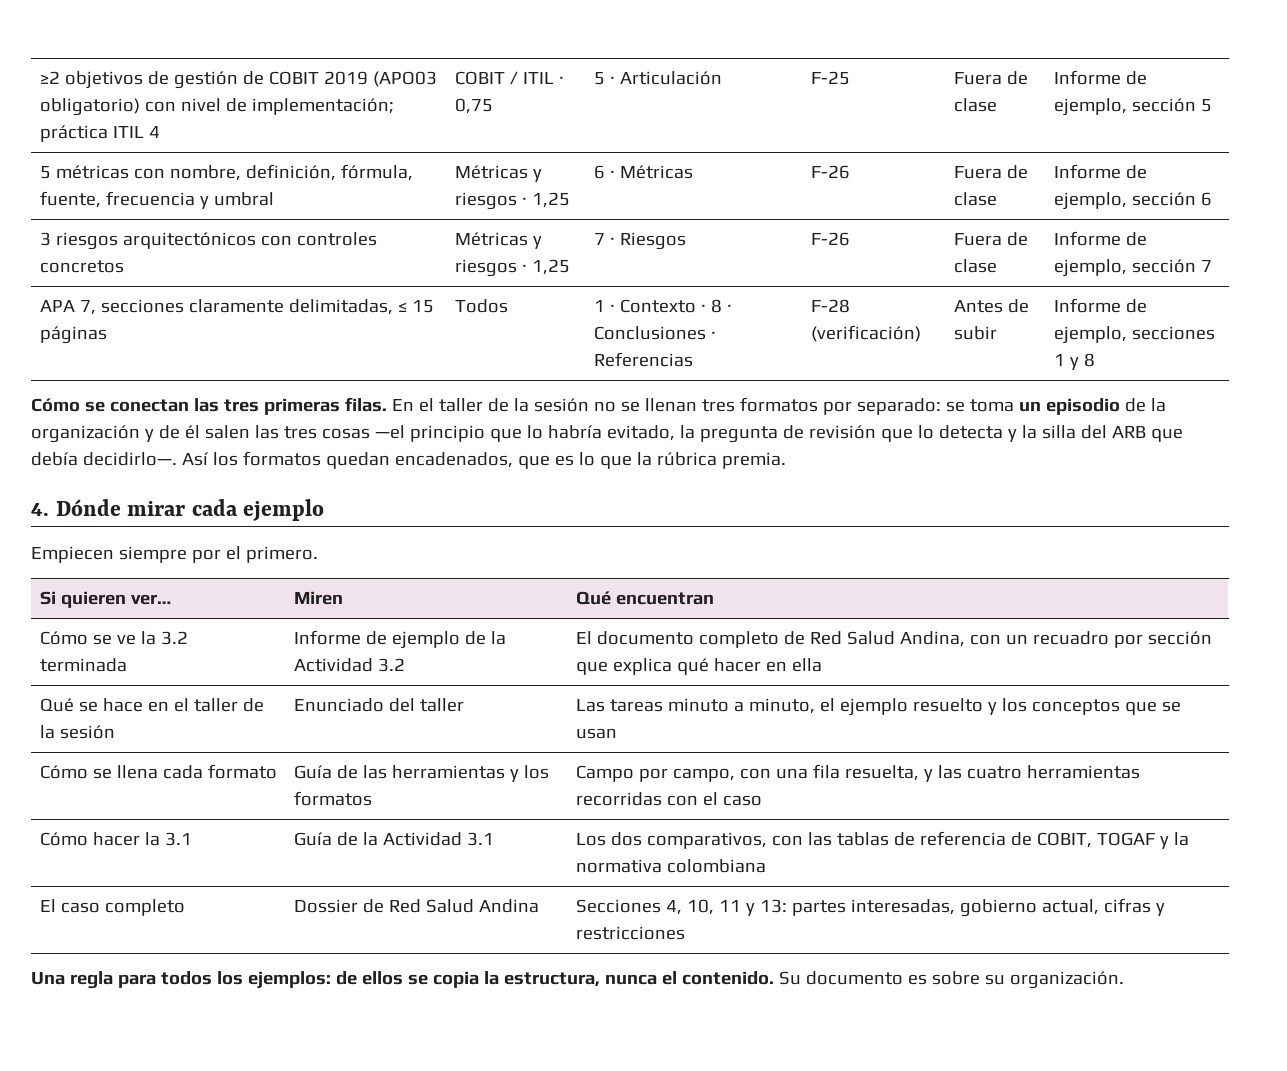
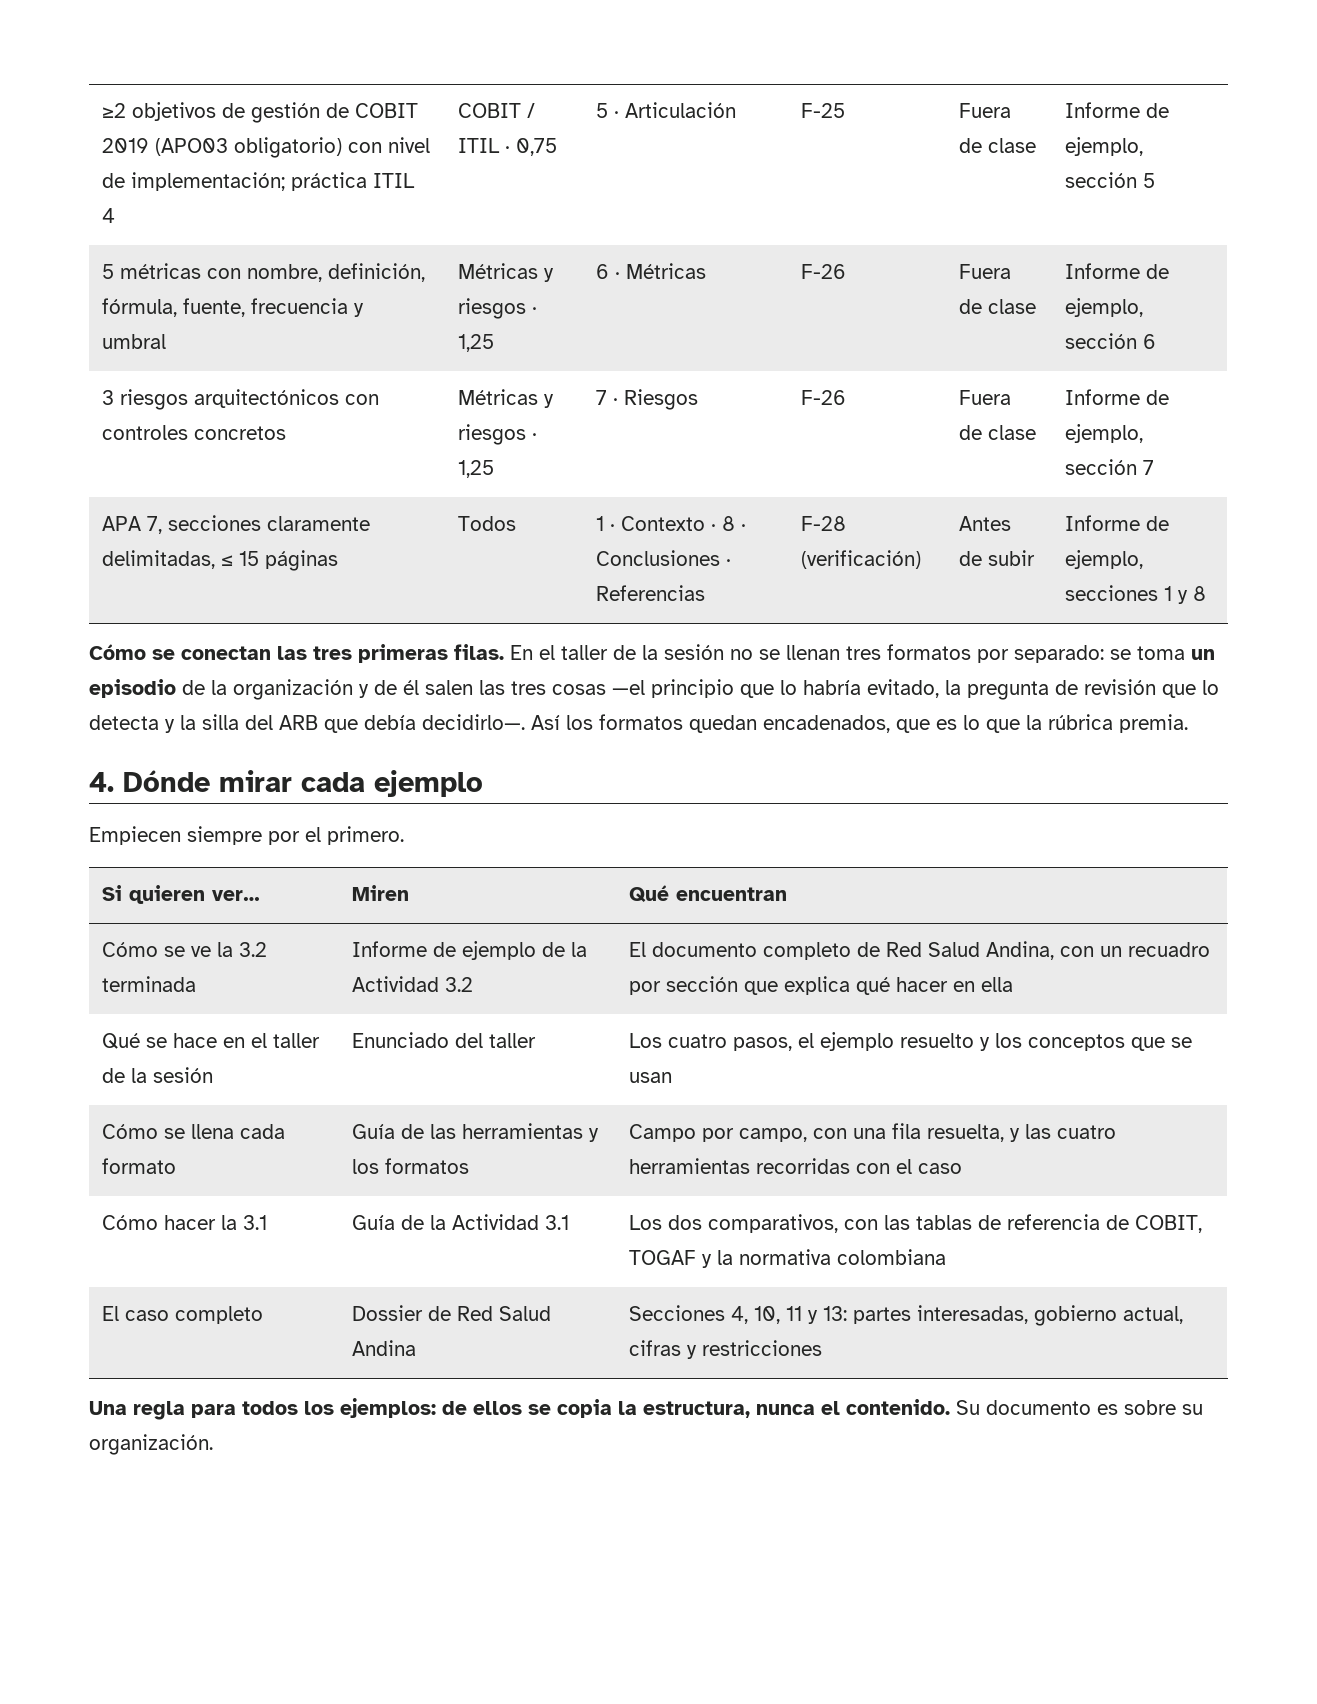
- Qué se hace en el taller de la sesión | Enunciado del taller | Las tareas minuto a minuto, el ejemplo resuelto y los conceptos que se usan
+ Qué se hace en el taller de la sesión | Enunciado del taller | Los cuatro pasos, el ejemplo resuelto y los conceptos que se usan

